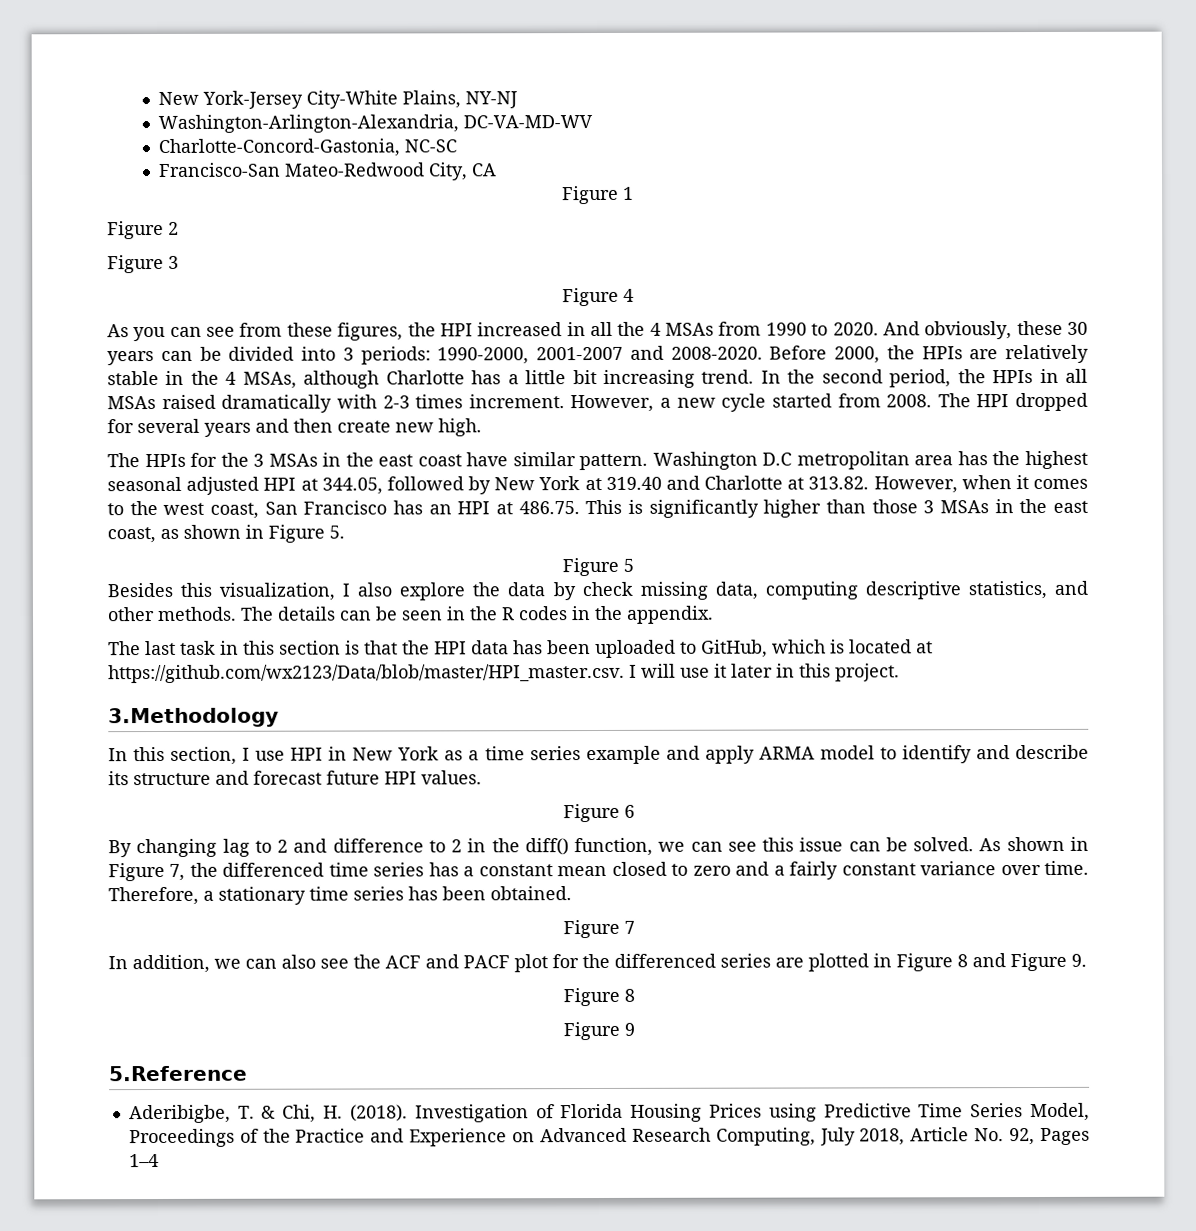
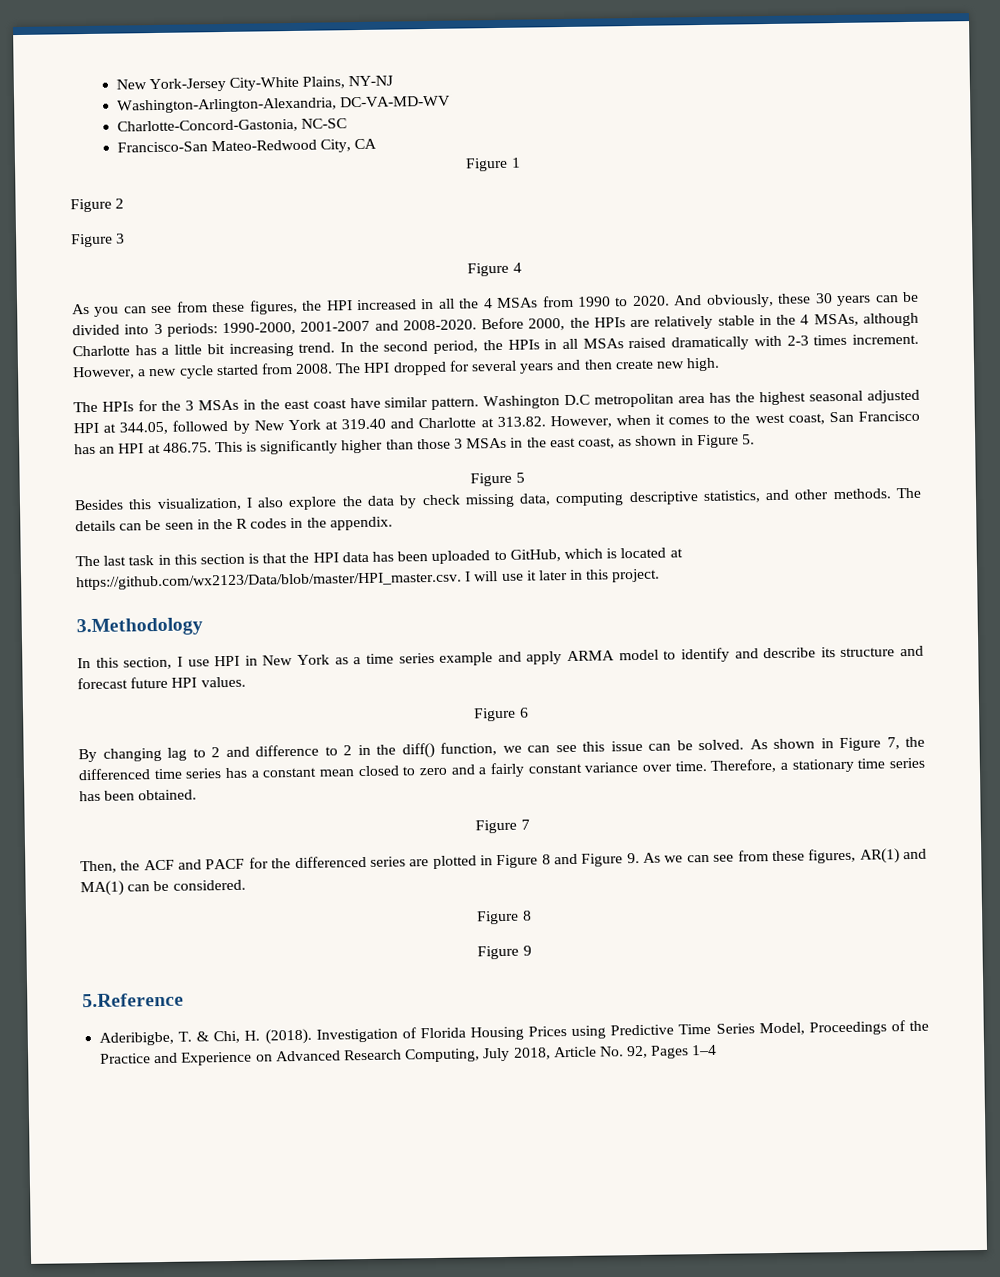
- In addition, we can also see the ACF and PACF plot for the differenced series are plotted in Figure 8 and Figure 9.
+ Then, the ACF and PACF for the differenced series are plotted in Figure 8 and Figure 9. As we can see from these figures, AR(1) and MA(1) can be considered.

